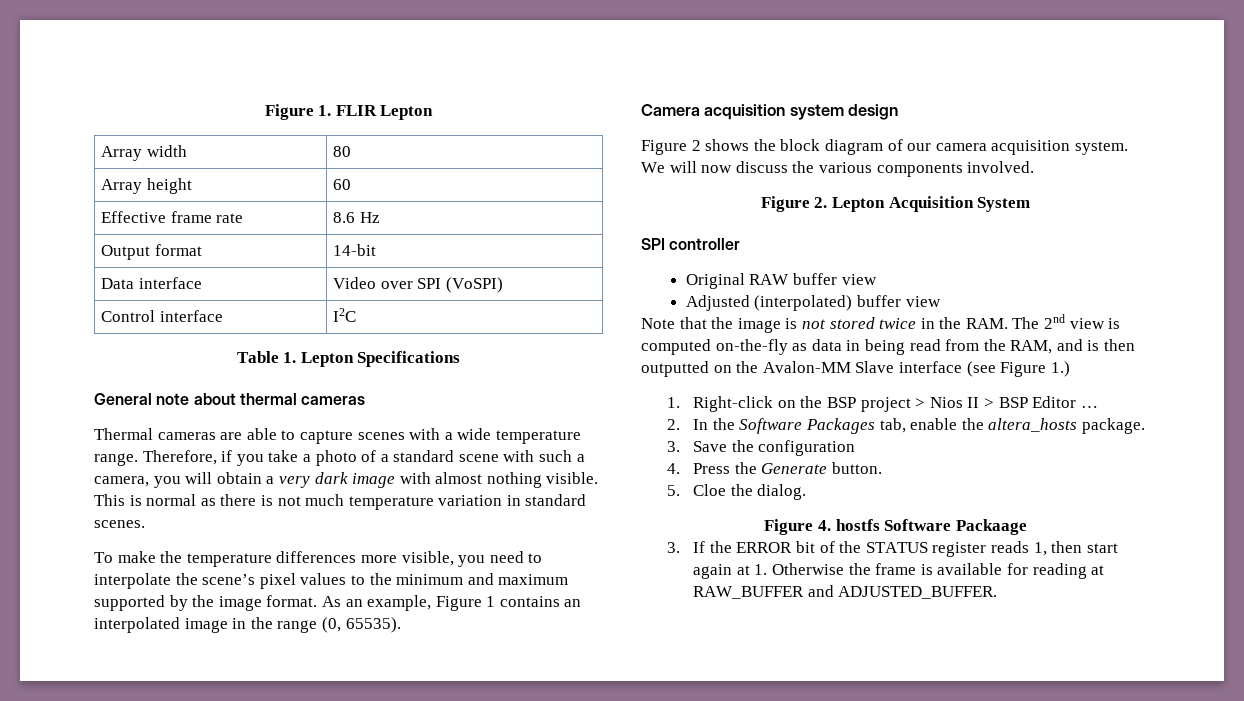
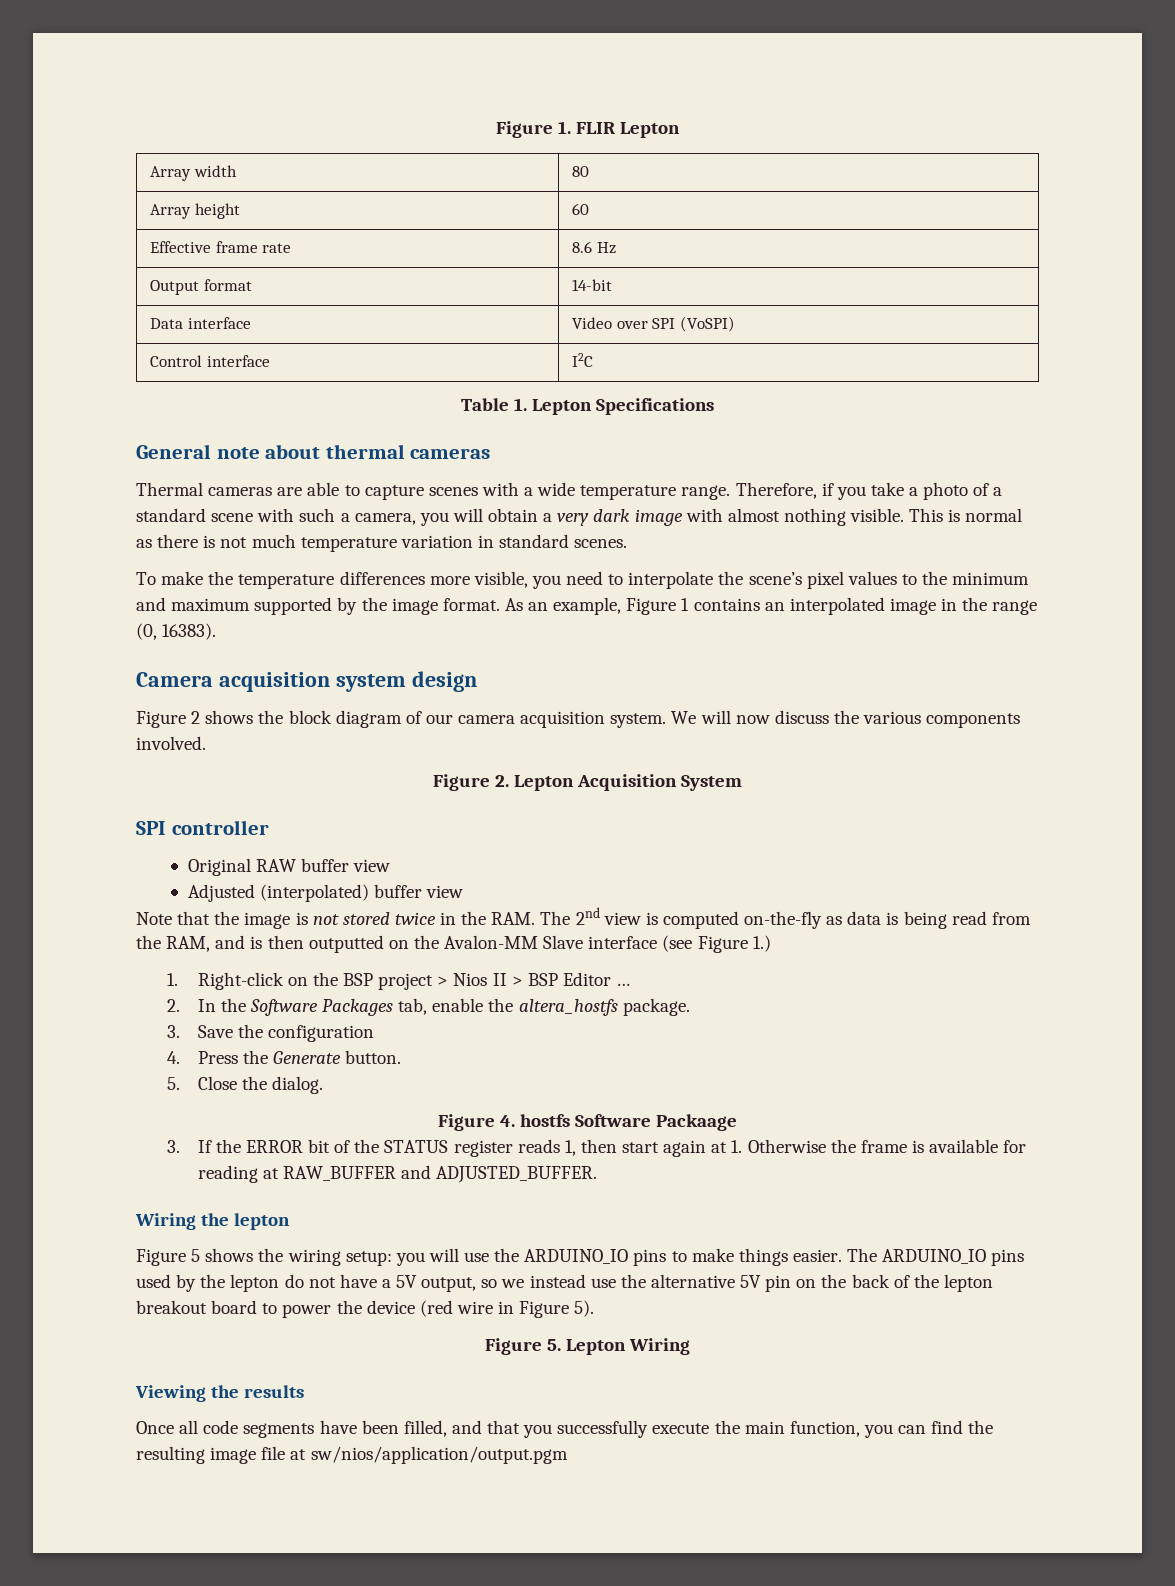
- As an example, Figure 1 contains an interpolated image in the range (0, 65535).
+ As an example, Figure 1 contains an interpolated image in the range (0, 16383).
- Note that the image is not stored twice in the RAM. The 2nd view is computed on-the-fly as data in being read from the RAM, and is then outputted on the Avalon-MM Slave interface (see Figure 1.)
+ Note that the image is not stored twice in the RAM. The 2nd view is computed on-the-fly as data is being read from the RAM, and is then outputted on the Avalon-MM Slave interface (see Figure 1.)
- 2. In the Software Packages tab, enable the altera_hosts package.
+ 2. In the Software Packages tab, enable the altera_hostfs package.
- 5. Cloe the dialog.
+ 5. Close the dialog.
+ Wiring the lepton
+ Figure 5 shows the wiring setup: you will use the ARDUINO_IO pins to make things easier. The ARDUINO_IO pins used by the lepton do not have a 5V output, so we instead use the alternative 5V pin on the back of the lepton breakout board to power the device (red wire in Figure 5).
+ Figure 5. Lepton Wiring
+ Viewing the results
+ Once all code segments have been filled, and that you successfully execute the main function, you can find the resulting image file at sw/nios/application/output.pgm

